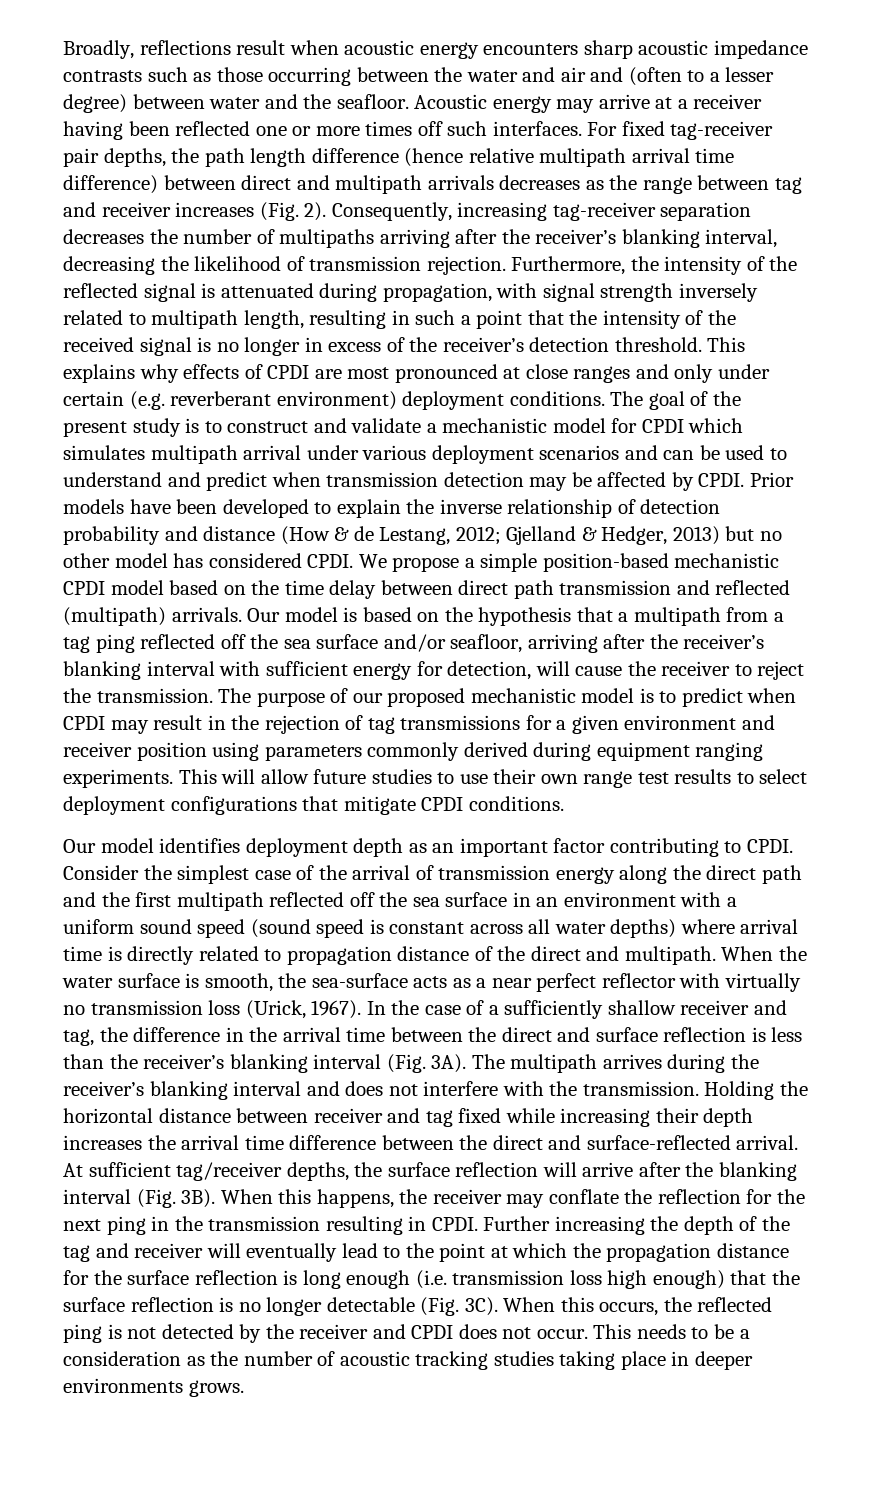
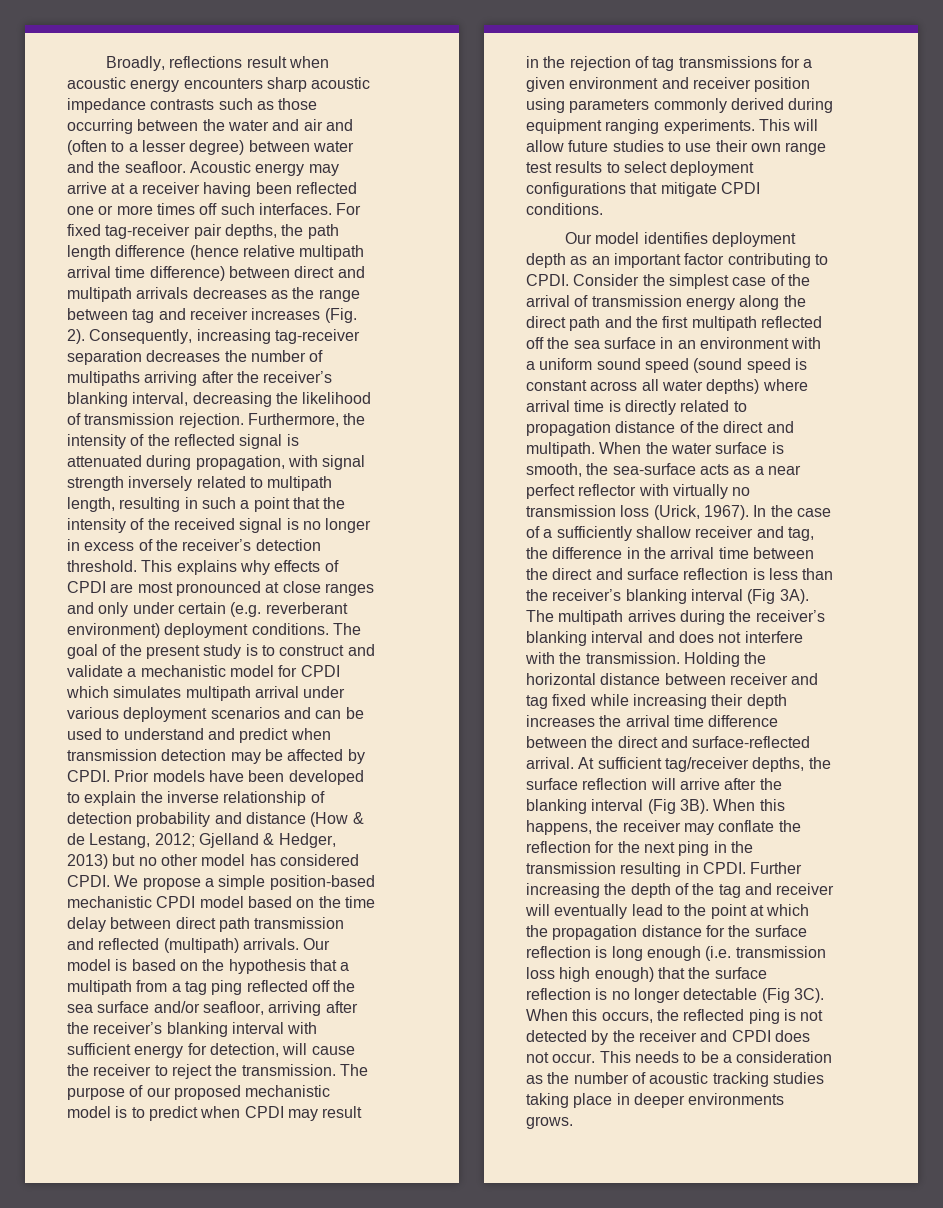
- In the case of a sufficiently shallow receiver and tag, the difference in the arrival time between the direct and surface reflection is less than the receiver’s blanking interval (Fig. 3A).
+ In the case of a sufficiently shallow receiver and tag, the difference in the arrival time between the direct and surface reflection is less than the receiver’s blanking interval (Fig 3A).
- At sufficient tag/receiver depths, the surface reflection will arrive after the blanking interval (Fig. 3B).
+ At sufficient tag/receiver depths, the surface reflection will arrive after the blanking interval (Fig 3B).
- Further increasing the depth of the tag and receiver will eventually lead to the point at which the propagation distance for the surface reflection is long enough (i.e. transmission loss high enough) that the surface reflection is no longer detectable (Fig. 3C).
+ Further increasing the depth of the tag and receiver will eventually lead to the point at which the propagation distance for the surface reflection is long enough (i.e. transmission loss high enough) that the surface reflection is no longer detectable (Fig 3C).

